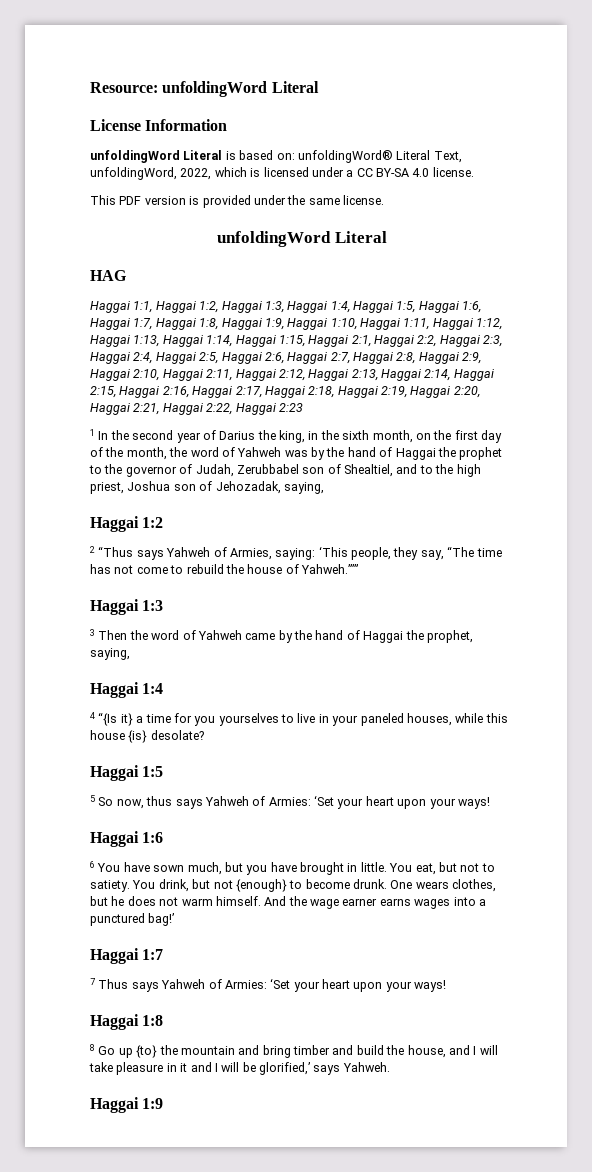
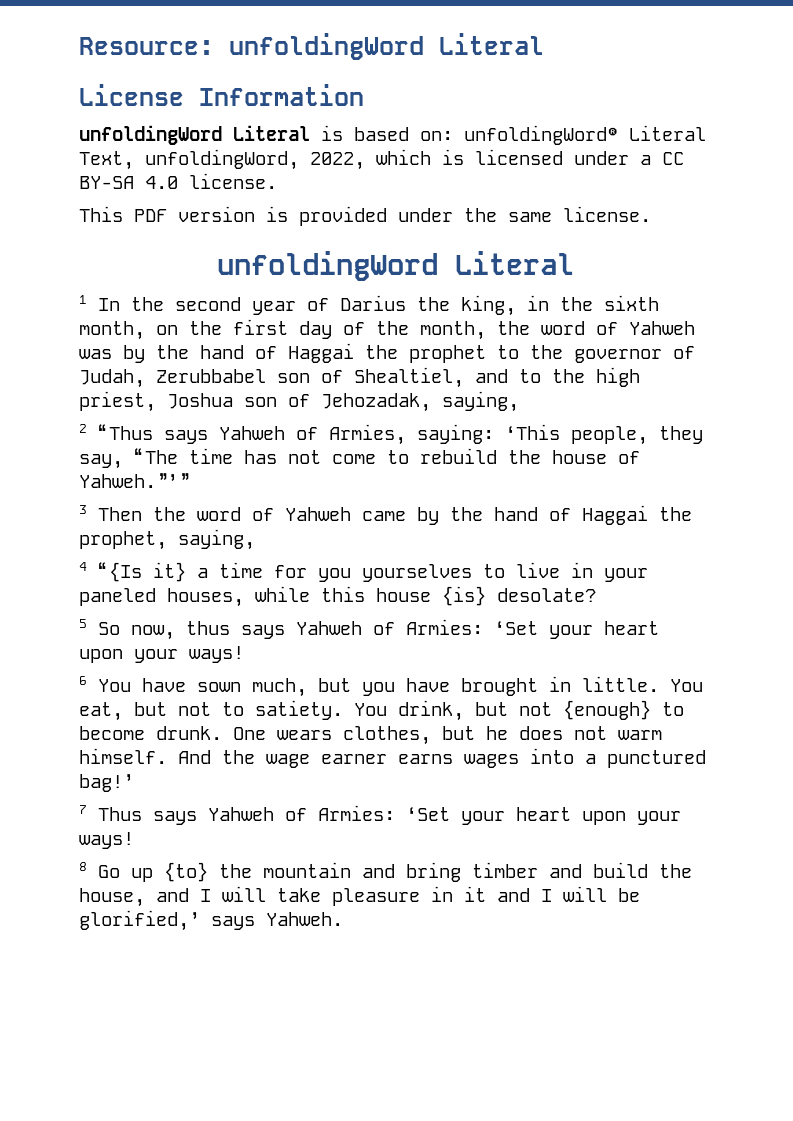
- HAG
- Haggai 1:1, Haggai 1:2, Haggai 1:3, Haggai 1:4, Haggai 1:5, Haggai 1:6, Haggai 1:7, Haggai 1:8, Haggai 1:9, Haggai 1:10, Haggai 1:11, Haggai 1:12, Haggai 1:13, Haggai 1:14, Haggai 1:15, Haggai 2:1, Haggai 2:2, Haggai 2:3, Haggai 2:4, Haggai 2:5, Haggai 2:6, Haggai 2:7, Haggai 2:8, Haggai 2:9, Haggai 2:10, Haggai 2:11, Haggai 2:12, Haggai 2:13, Haggai 2:14, Haggai 2:15, Haggai 2:16, Haggai 2:17, Haggai 2:18, Haggai 2:19, Haggai 2:20, Haggai 2:21, Haggai 2:22, Haggai 2:23
- Haggai 1:2
- Haggai 1:3
- Haggai 1:4
- Haggai 1:5
- Haggai 1:6
- Haggai 1:7
- Haggai 1:8
- Haggai 1:9

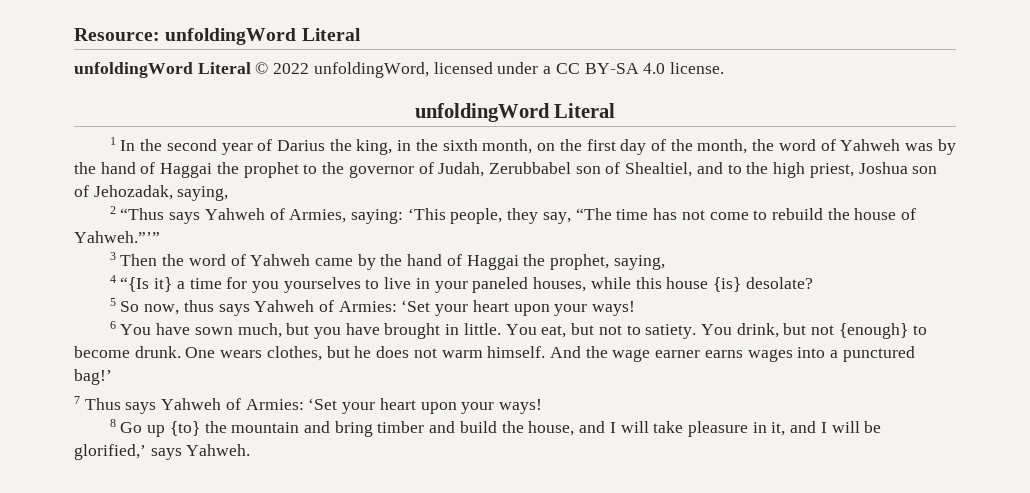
- License Information
- unfoldingWord Literal is based on: unfoldingWord® Literal Text, unfoldingWord, 2022, which is licensed under a CC BY-SA 4.0 license.
+ unfoldingWord Literal © 2022 unfoldingWord, licensed under a CC BY-SA 4.0 license.
- This PDF version is provided under the same license.
- 8 Go up {to} the mountain and bring timber and build the house, and I will take pleasure in it and I will be glorified,’ says Yahweh.
+ 8 Go up {to} the mountain and bring timber and build the house, and I will take pleasure in it, and I will be glorified,’ says Yahweh.

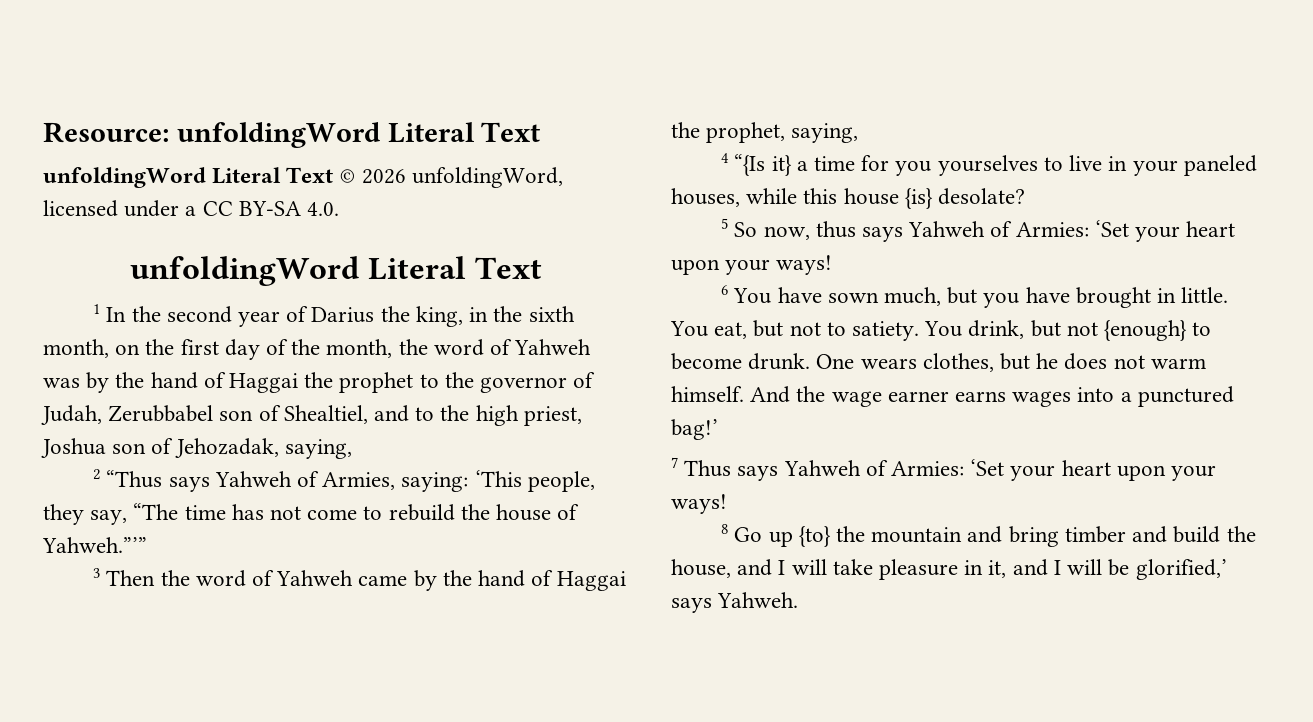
- Resource: unfoldingWord Literal
- unfoldingWord Literal © 2022 unfoldingWord, licensed under a CC BY-SA 4.0 license.
- unfoldingWord Literal
+ Resource: unfoldingWord Literal Text
+ unfoldingWord Literal Text © 2026 unfoldingWord, licensed under a CC BY-SA 4.0.
+ unfoldingWord Literal Text

